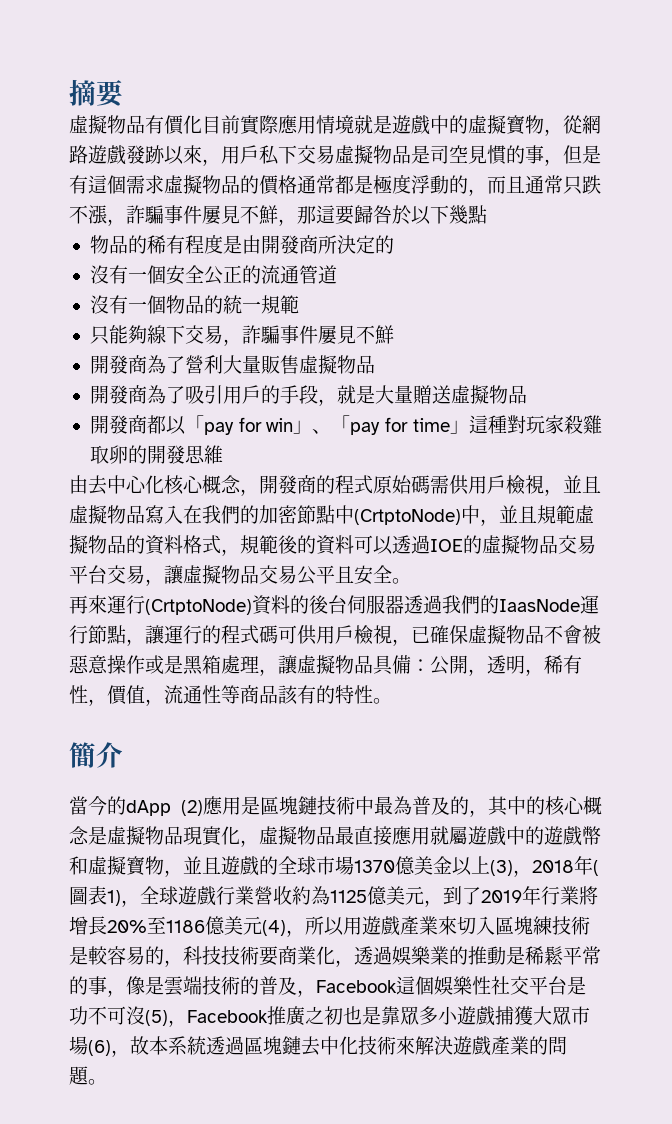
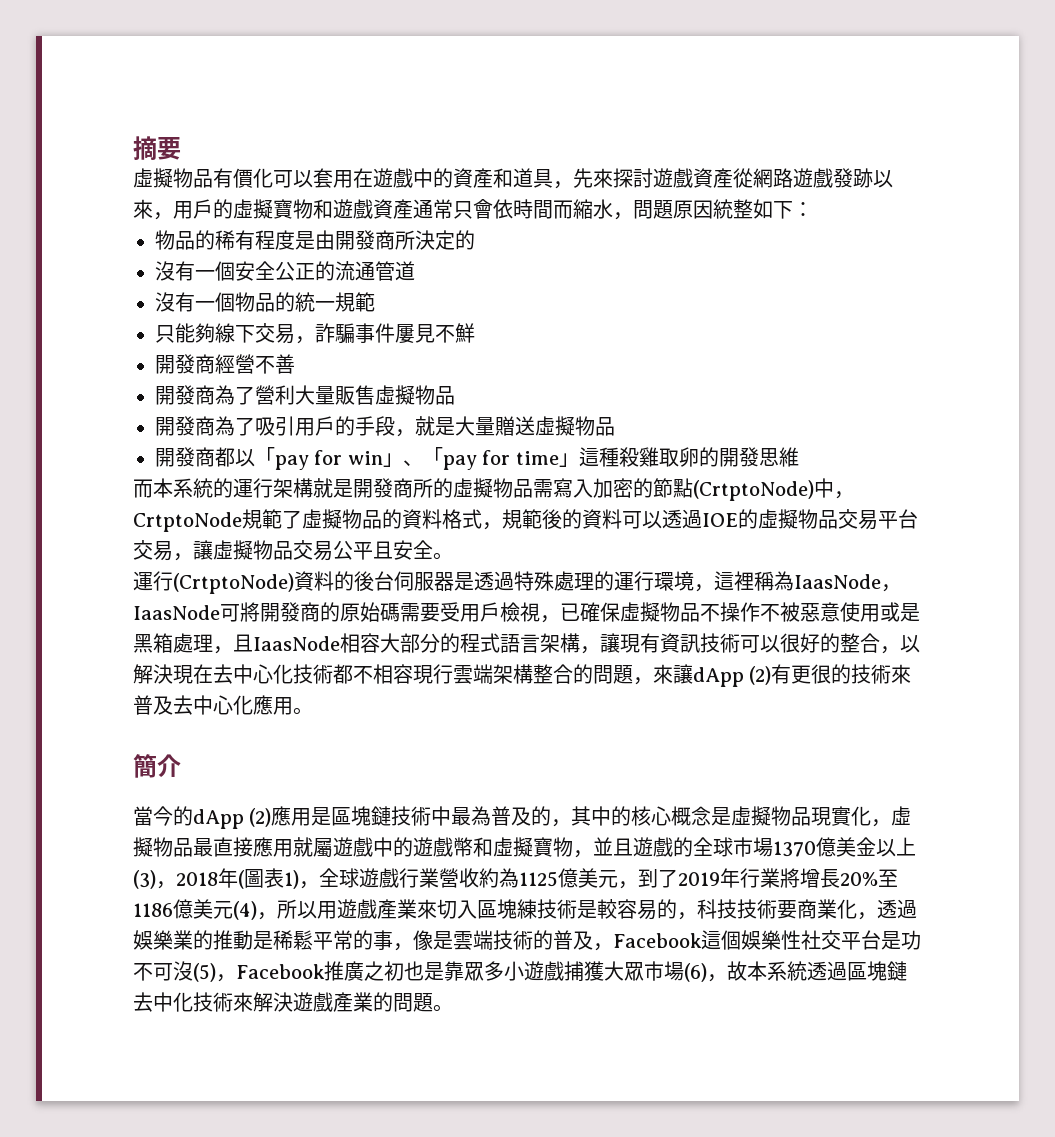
- 虛擬物品有價化目前實際應用情境就是遊戲中的虛擬寶物，從網路遊戲發跡以來，用戶私下交易虛擬物品是司空見慣的事，但是有這個需求虛擬物品的價格通常都是極度浮動的，而且通常只跌不漲，詐騙事件屢見不鮮，那這要歸咎於以下幾點
+ 虛擬物品有價化可以套用在遊戲中的資產和道具，先來探討遊戲資產從網路遊戲發跡以來，用戶的虛擬寶物和遊戲資產通常只會依時間而縮水，問題原因統整如下：
+ 開發商經營不善
- 開發商都以「pay for win」、「pay for time」這種對玩家殺雞取卵的開發思維
+ 開發商都以「pay for win」、「pay for time」這種殺雞取卵的開發思維
- 由去中心化核心概念，開發商的程式原始碼需供用戶檢視，並且虛擬物品寫入在我們的加密節點中(CrtptoNode)中，並且規範虛擬物品的資料格式，規範後的資料可以透過IOE的虛擬物品交易平台交易，讓虛擬物品交易公平且安全。
+ 而本系統的運行架構就是開發商所的虛擬物品需寫入加密的節點(CrtptoNode)中，CrtptoNode規範了虛擬物品的資料格式，規範後的資料可以透過IOE的虛擬物品交易平台交易，讓虛擬物品交易公平且安全。
- 再來運行(CrtptoNode)資料的後台伺服器透過我們的IaasNode運行節點，讓運行的程式碼可供用戶檢視，已確保虛擬物品不會被惡意操作或是黑箱處理，讓虛擬物品具備：公開，透明，稀有性，價值，流通性等商品該有的特性。
+ 運行(CrtptoNode)資料的後台伺服器是透過特殊處理的運行環境，這裡稱為IaasNode，IaasNode可將開發商的原始碼需要受用戶檢視，已確保虛擬物品不操作不被惡意使用或是黑箱處理，且IaasNode相容大部分的程式語言架構，讓現有資訊技術可以很好的整合，以解決現在去中心化技術都不相容現行雲端架構整合的問題，來讓dApp (2)有更很的技術來普及去中心化應用。

